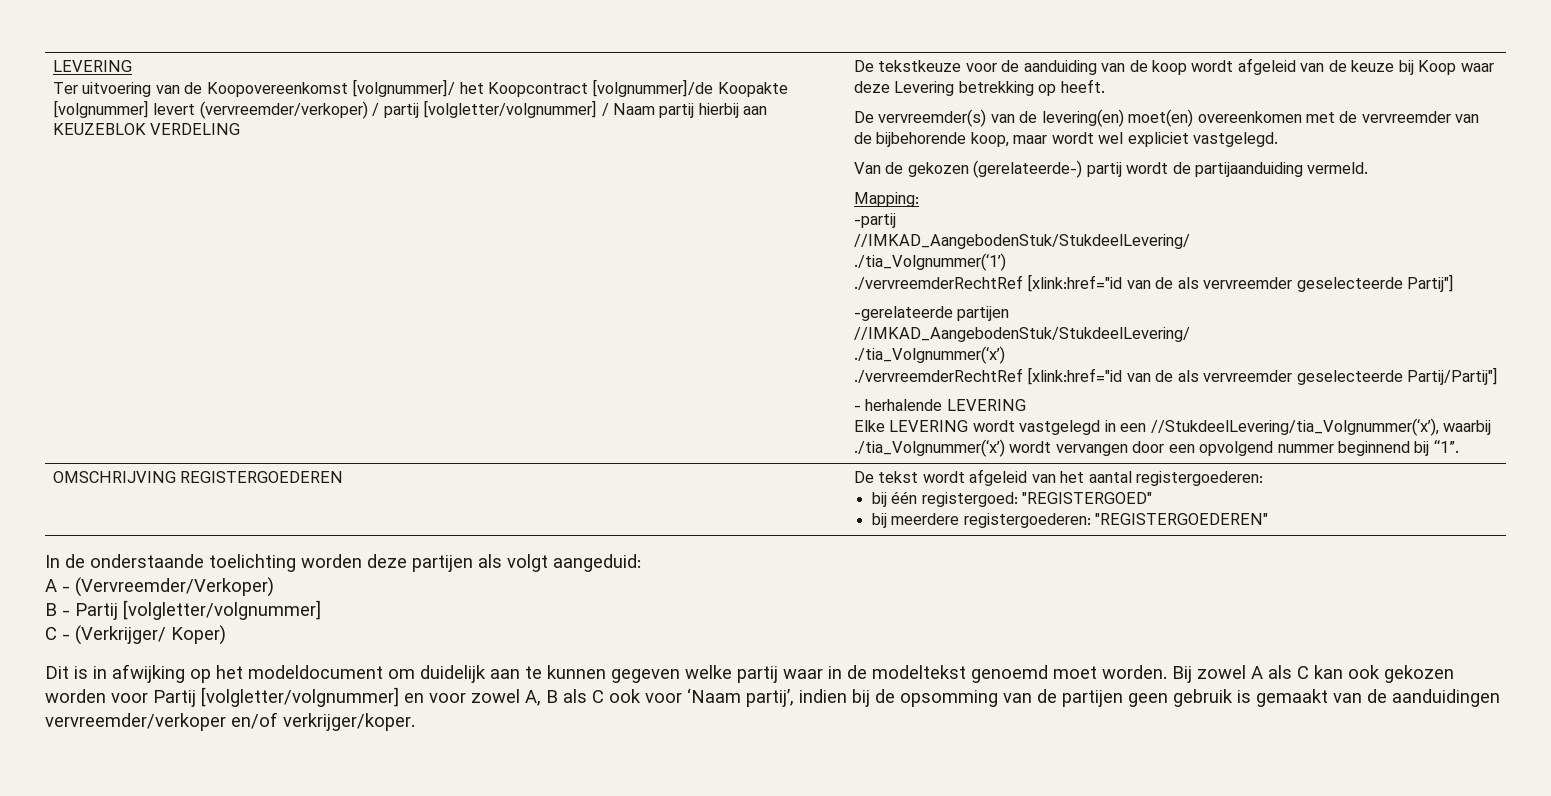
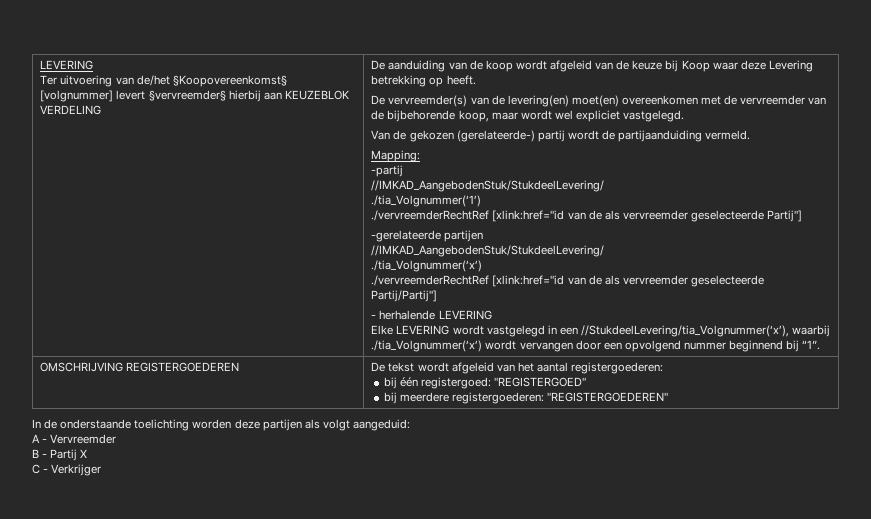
- Ter uitvoering van de Koopovereenkomst [volgnummer]/ het Koopcontract [volgnummer]/de Koopakte [volgnummer] levert (vervreemder/verkoper) / partij [volgletter/volgnummer] / Naam partij hierbij aan KEUZEBLOK VERDELING
+ Ter uitvoering van de/het §Koopovereenkomst§ [volgnummer] levert §vervreemder§ hierbij aan KEUZEBLOK VERDELING
- De tekstkeuze voor de aanduiding van de koop wordt afgeleid van de keuze bij Koop waar deze Levering betrekking op heeft.
+ De aanduiding van de koop wordt afgeleid van de keuze bij Koop waar deze Levering betrekking op heeft.
- A - (Vervreemder/Verkoper)
+ A - Vervreemder
- B - Partij [volgletter/volgnummer]
+ B - Partij X
- C - (Verkrijger/ Koper)
- Dit is in afwijking op het modeldocument om duidelijk aan te kunnen gegeven welke partij waar in de modeltekst genoemd moet worden. Bij zowel A als C kan ook gekozen worden voor Partij [volgletter/volgnummer] en voor zowel A, B als C ook voor ‘Naam partij’, indien bij de opsomming van de partijen geen gebruik is gemaakt van de aanduidingen vervreemder/verkoper en/of verkrijger/koper.
+ C - Verkrijger

